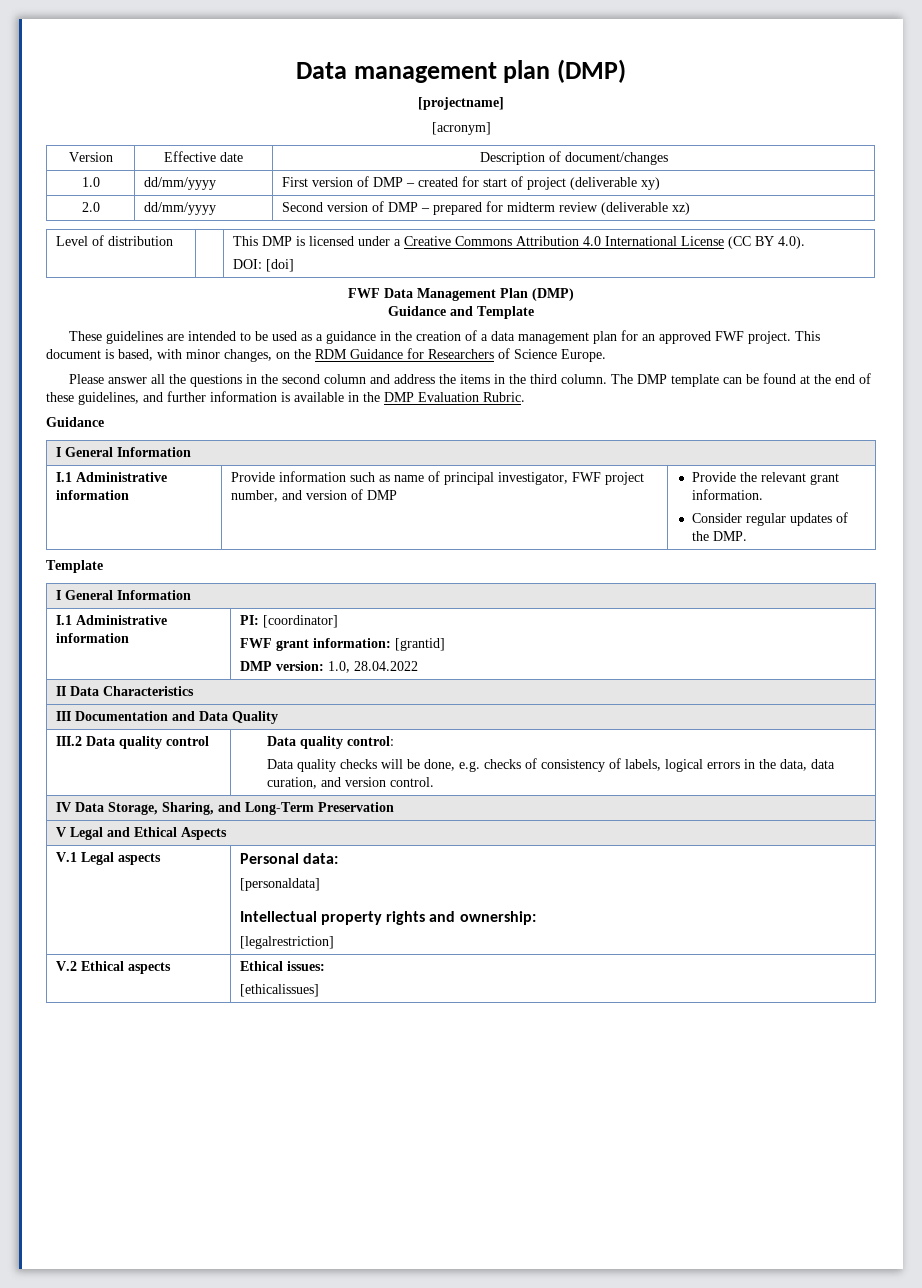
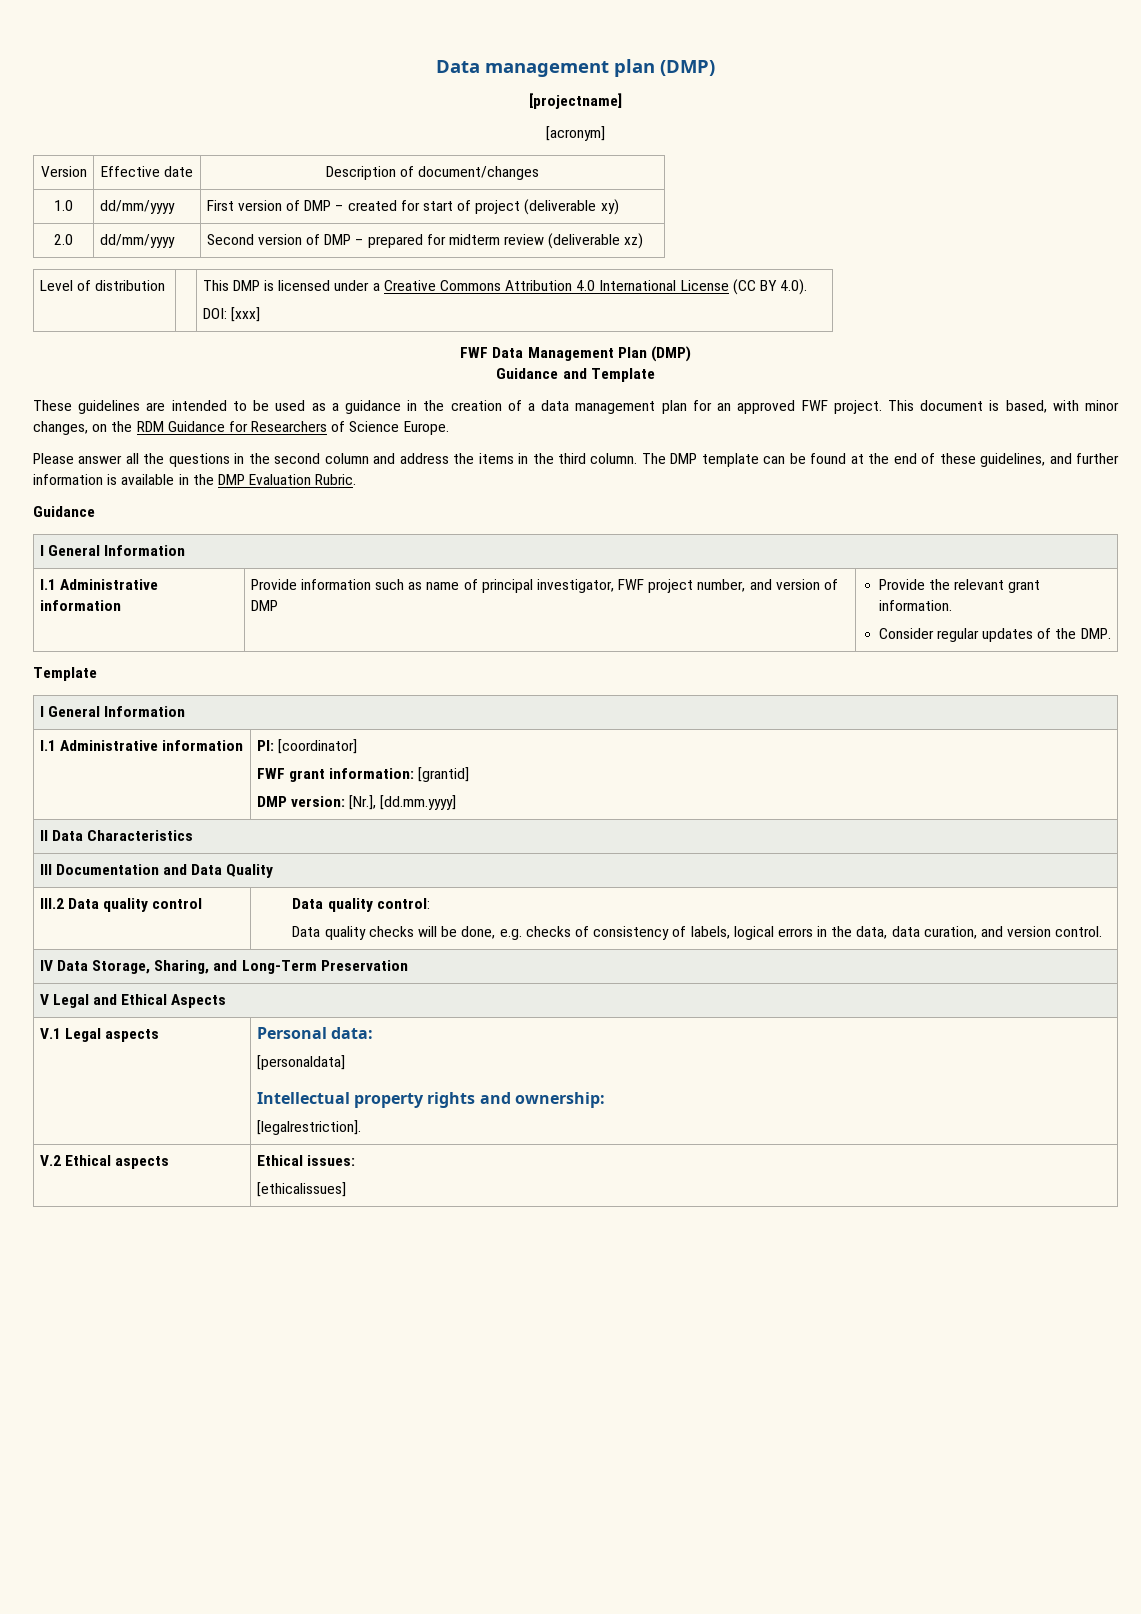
  Level of distribution | | This DMP is licensed under a Creative Commons Attribution 4.0 International License (CC BY 4.0).
- DOI: [doi]
+ DOI: [xxx]
  I.1 Administrative information | PI: [coordinator]
  FWF grant information: [grantid]
- DMP version: 1.0, 28.04.2022
+ DMP version: [Nr.], [dd.mm.yyyy]
  V.1 Legal aspects | Personal data:
  [personaldata]
  Intellectual property rights and ownership:
- [legalrestriction]
+ [legalrestriction].

